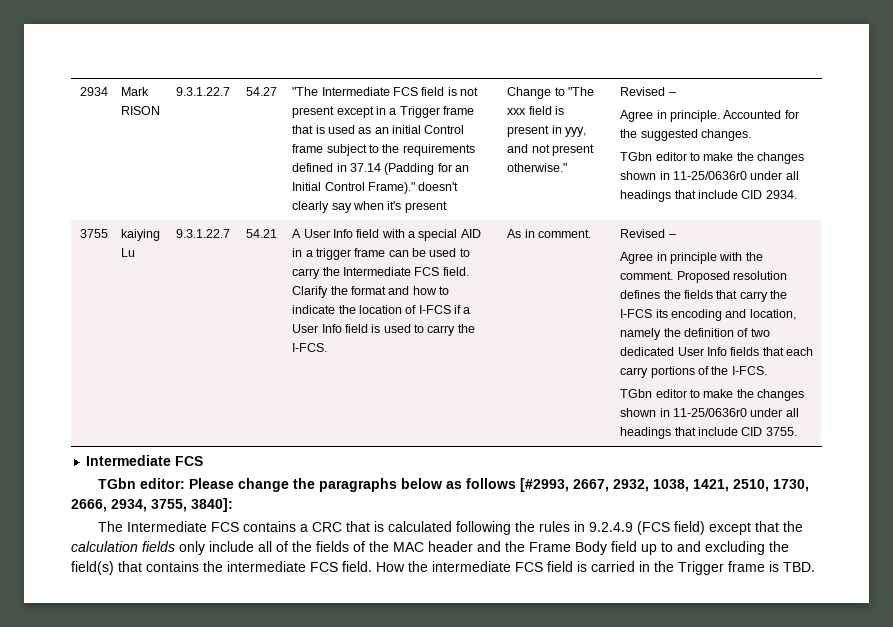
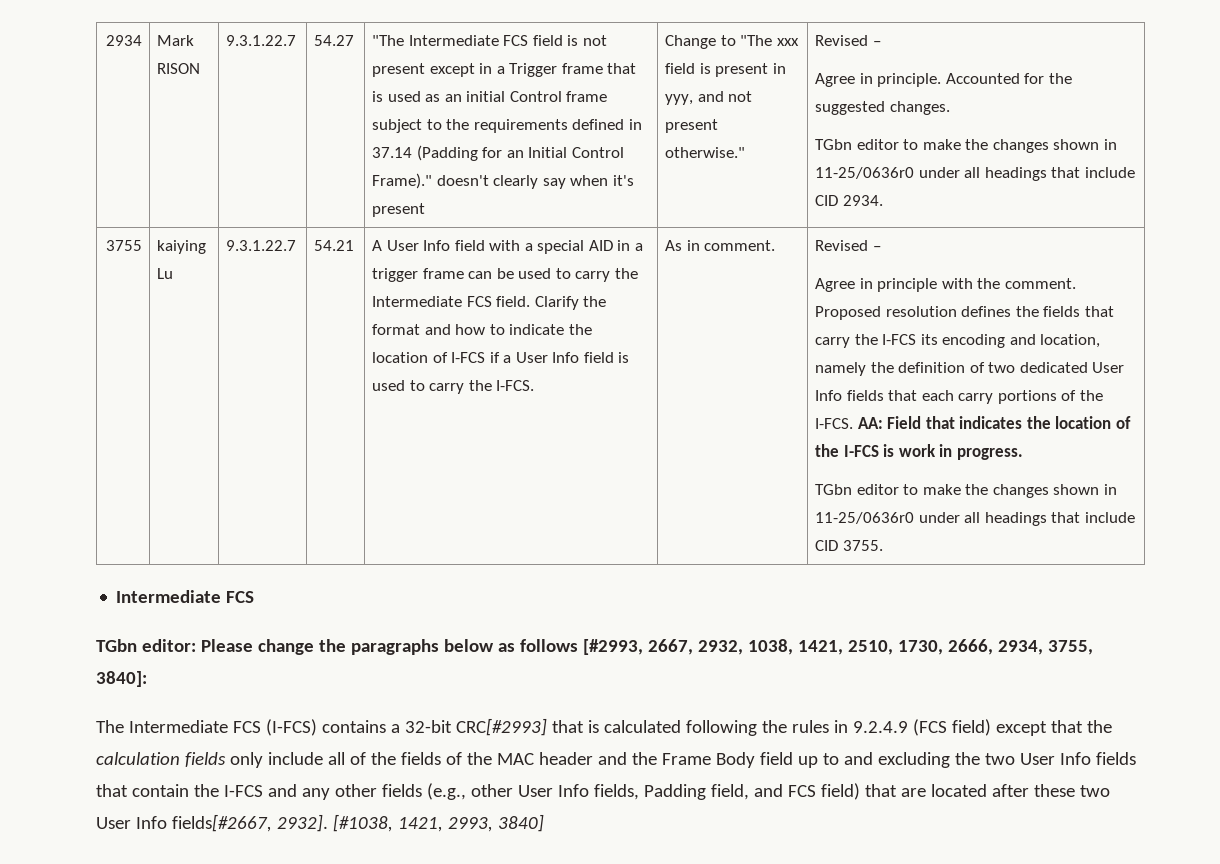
+ AA: Field that indicates the location of the I-FCS is work in progress.
- The Intermediate FCS contains a CRC that is calculated following the rules in 9.2.4.9 (FCS field) except that the calculation fields only include all of the fields of the MAC header and the Frame Body field up to and excluding the field(s) that contains the intermediate FCS field. How the intermediate FCS field is carried in the Trigger frame is TBD.
+ The Intermediate FCS (I-FCS) contains a 32-bit CRC[#2993] that is calculated following the rules in 9.2.4.9 (FCS field) except that the calculation fields only include all of the fields of the MAC header and the Frame Body field up to and excluding the two User Info fields that contain the I-FCS and any other fields (e.g., other User Info fields, Padding field, and FCS field) that are located after these two User Info fields[#2667, 2932]. [#1038, 1421, 2993, 3840]

